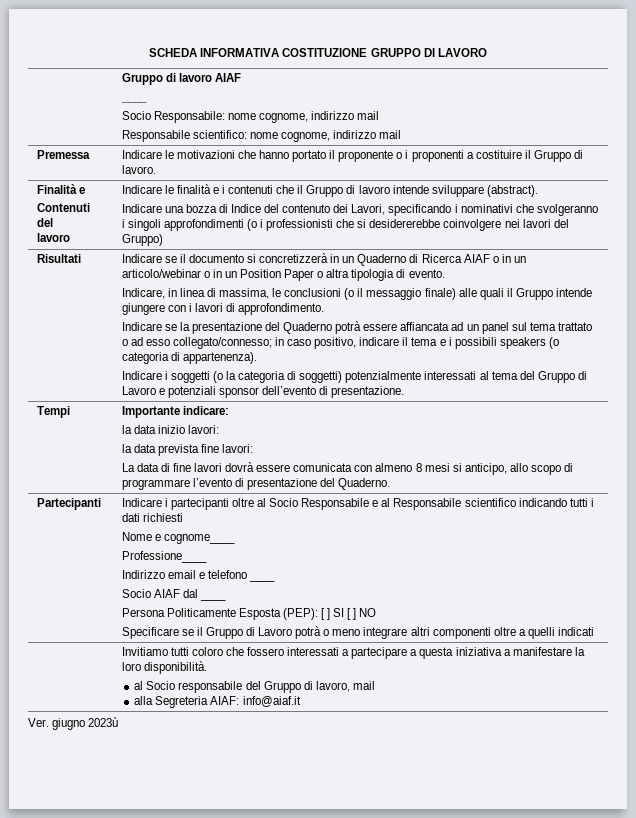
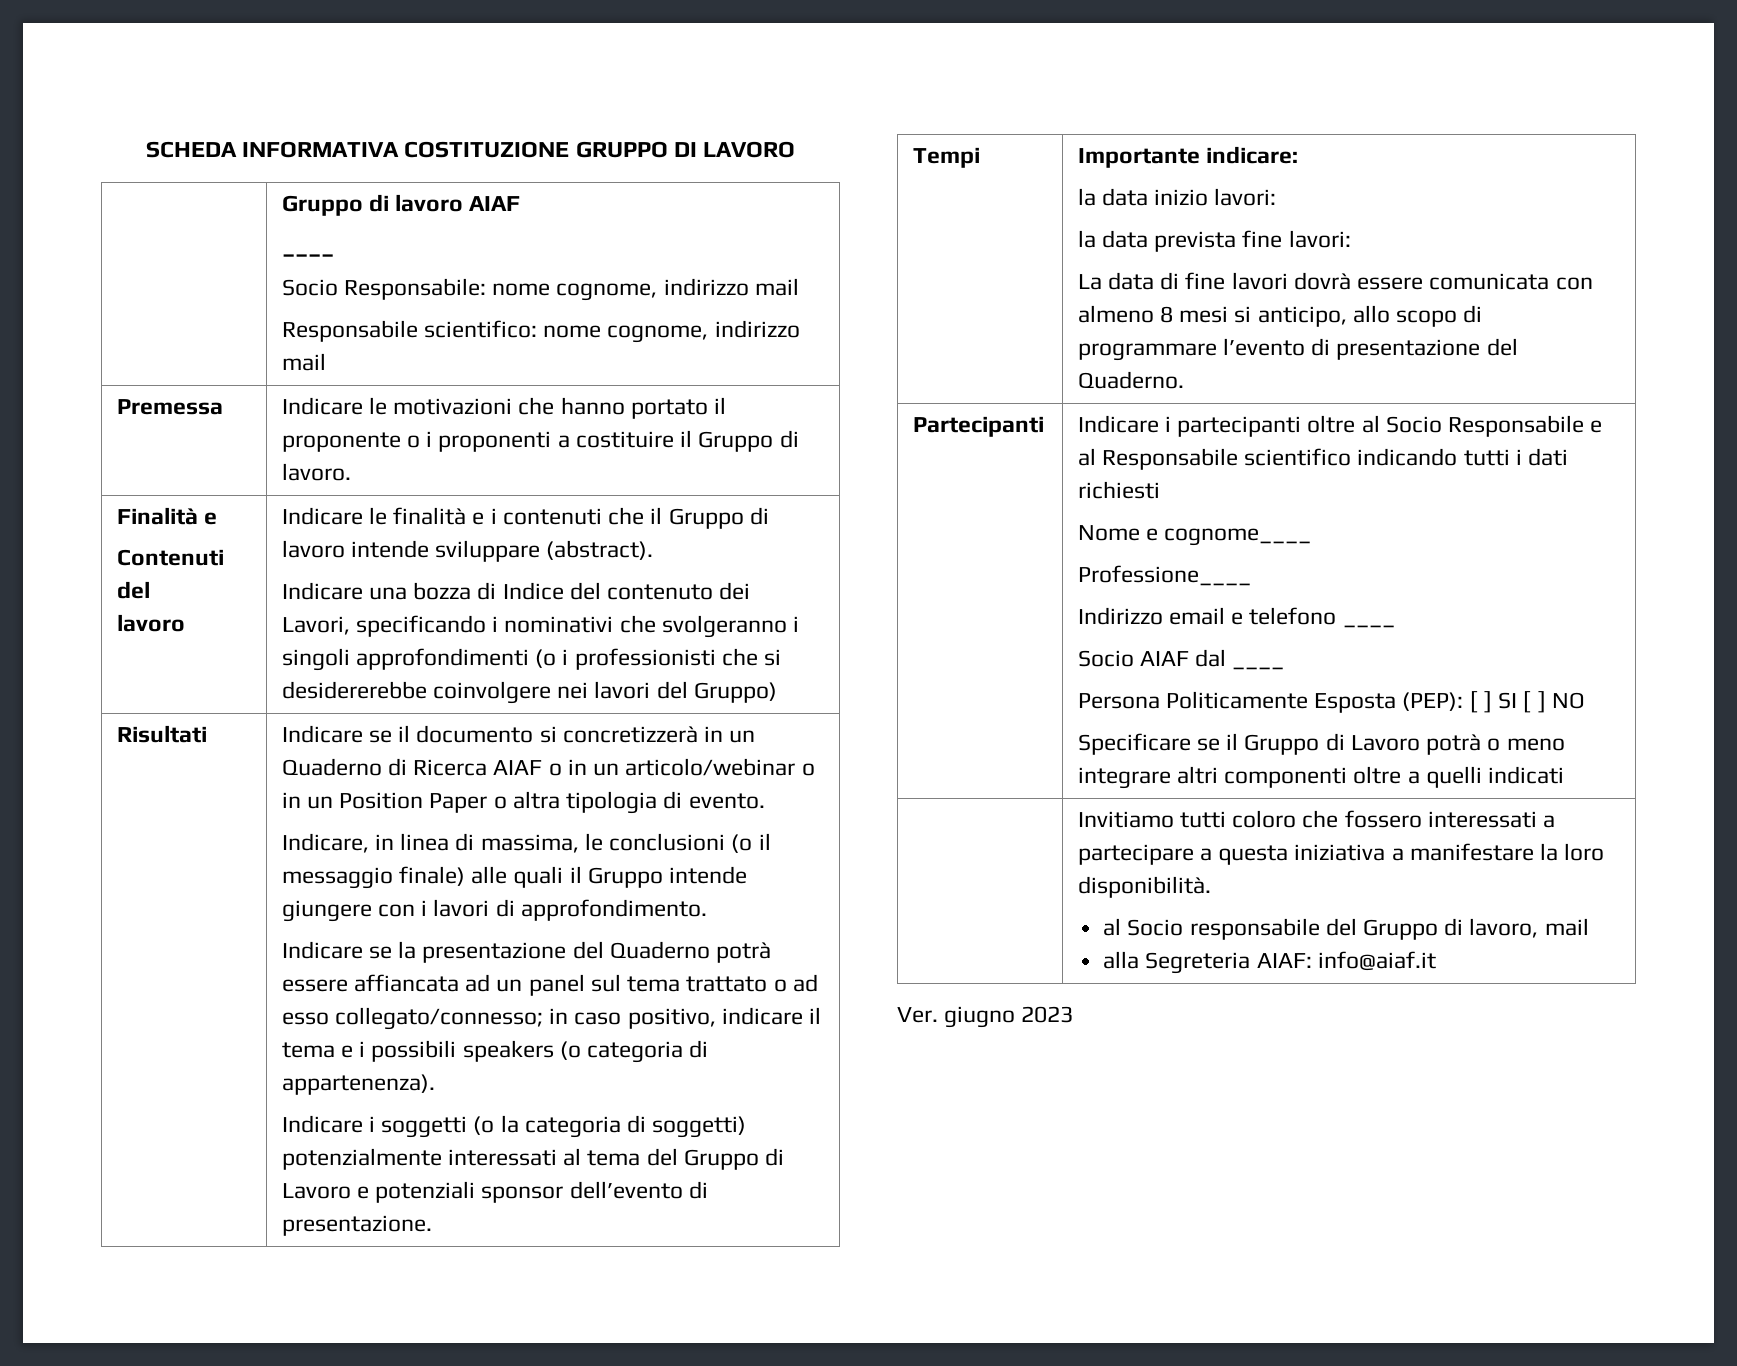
- Ver. giugno 2023ù
+ Ver. giugno 2023

